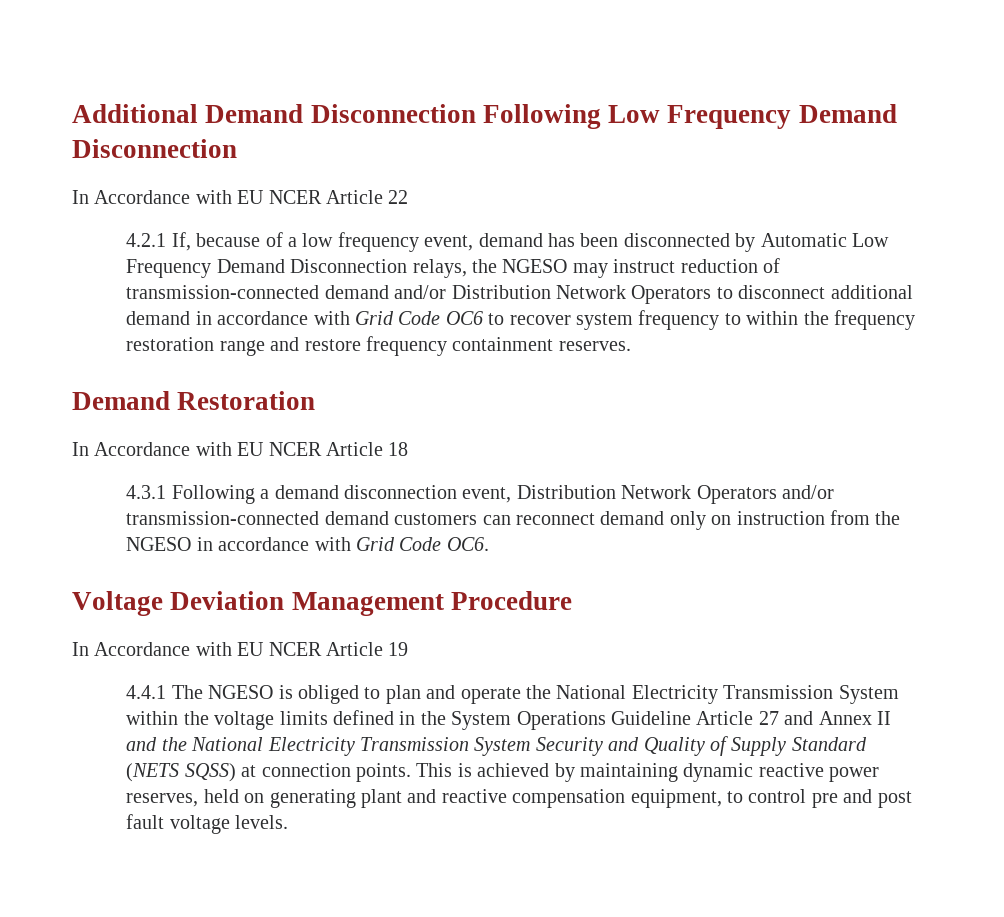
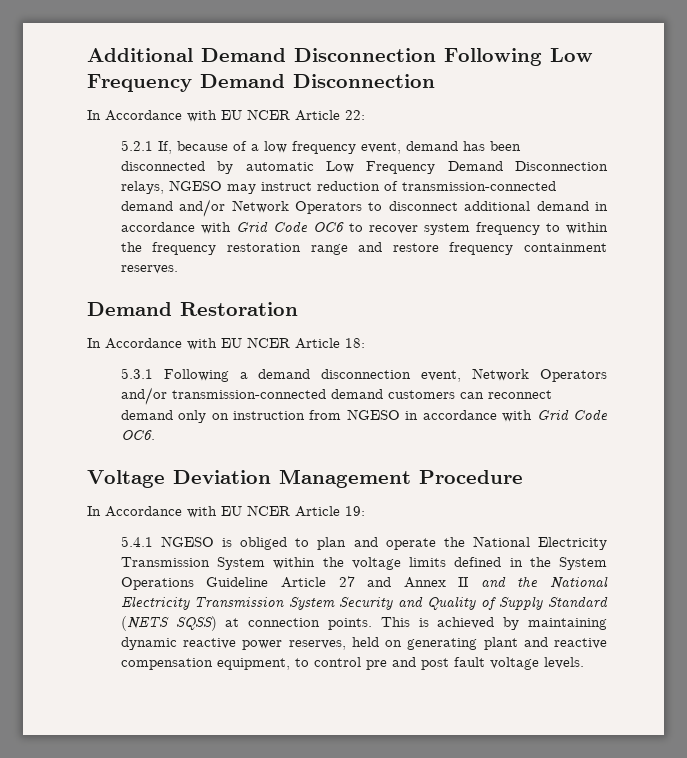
- In Accordance with EU NCER Article 22
- 4.2.1 If, because of a low frequency event, demand has been disconnected by Automatic Low Frequency Demand Disconnection relays, the NGESO may instruct reduction of transmission-connected demand and/or Distribution Network Operators to disconnect additional demand in accordance with Grid Code OC6 to recover system frequency to within the frequency restoration range and restore frequency containment reserves.
+ In Accordance with EU NCER Article 22:
+ 5.2.1 If, because of a low frequency event, demand has been disconnected by automatic Low Frequency Demand Disconnection relays, NGESO may instruct reduction of transmission-connected demand and/or Network Operators to disconnect additional demand in accordance with Grid Code OC6 to recover system frequency to within the frequency restoration range and restore frequency containment reserves.
- In Accordance with EU NCER Article 18
- 4.3.1 Following a demand disconnection event, Distribution Network Operators and/or transmission-connected demand customers can reconnect demand only on instruction from the NGESO in accordance with Grid Code OC6.
+ In Accordance with EU NCER Article 18:
+ 5.3.1 Following a demand disconnection event, Network Operators and/or transmission-connected demand customers can reconnect demand only on instruction from NGESO in accordance with Grid Code OC6.
- In Accordance with EU NCER Article 19
- 4.4.1 The NGESO is obliged to plan and operate the National Electricity Transmission System within the voltage limits defined in the System Operations Guideline Article 27 and Annex II and the National Electricity Transmission System Security and Quality of Supply Standard (NETS SQSS) at connection points.
+ In Accordance with EU NCER Article 19:
+ 5.4.1 NGESO is obliged to plan and operate the National Electricity Transmission System within the voltage limits defined in the System Operations Guideline Article 27 and Annex II and the National Electricity Transmission System Security and Quality of Supply Standard (NETS SQSS) at connection points.

